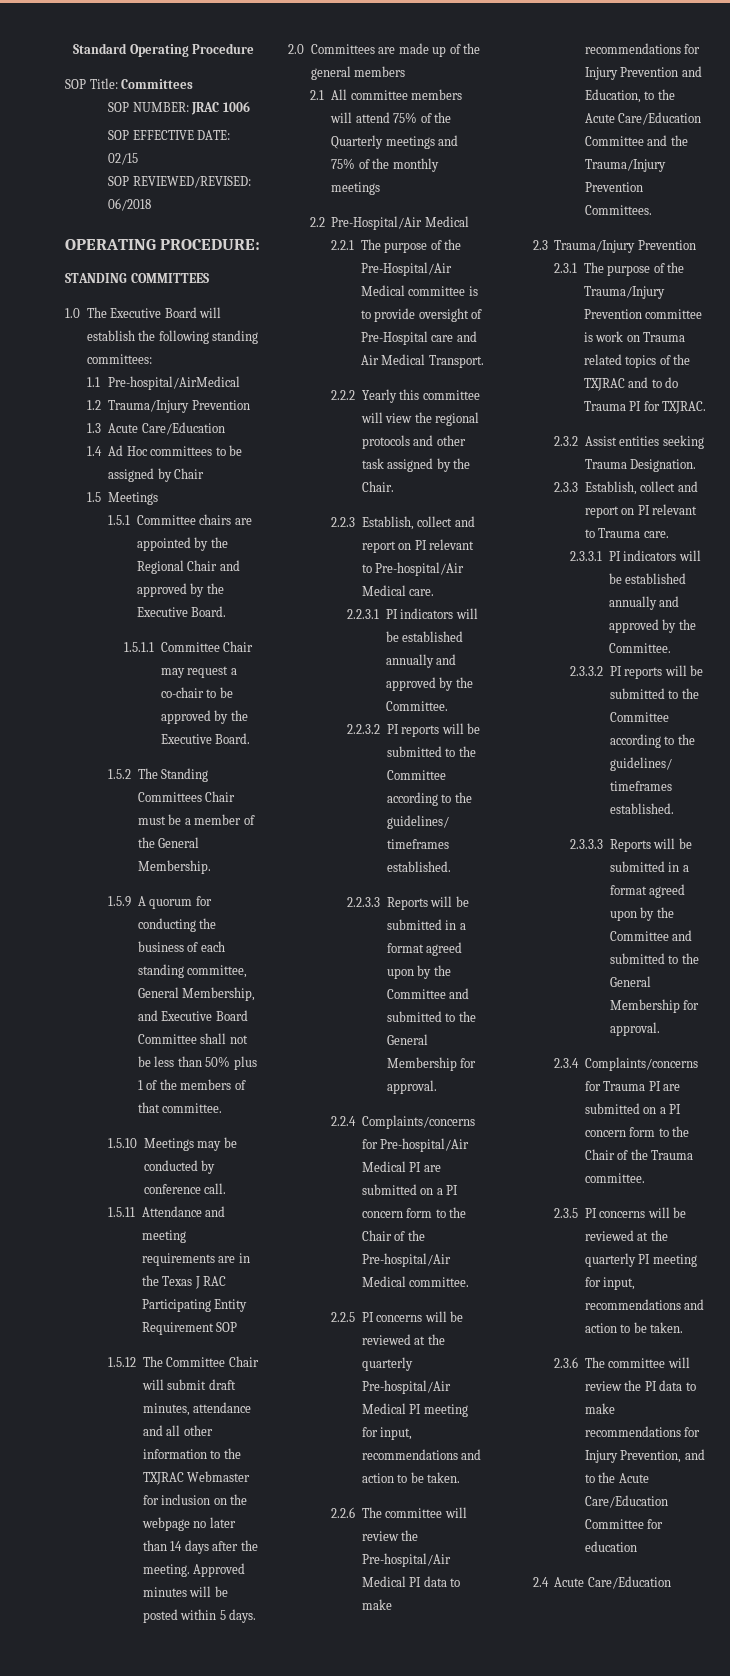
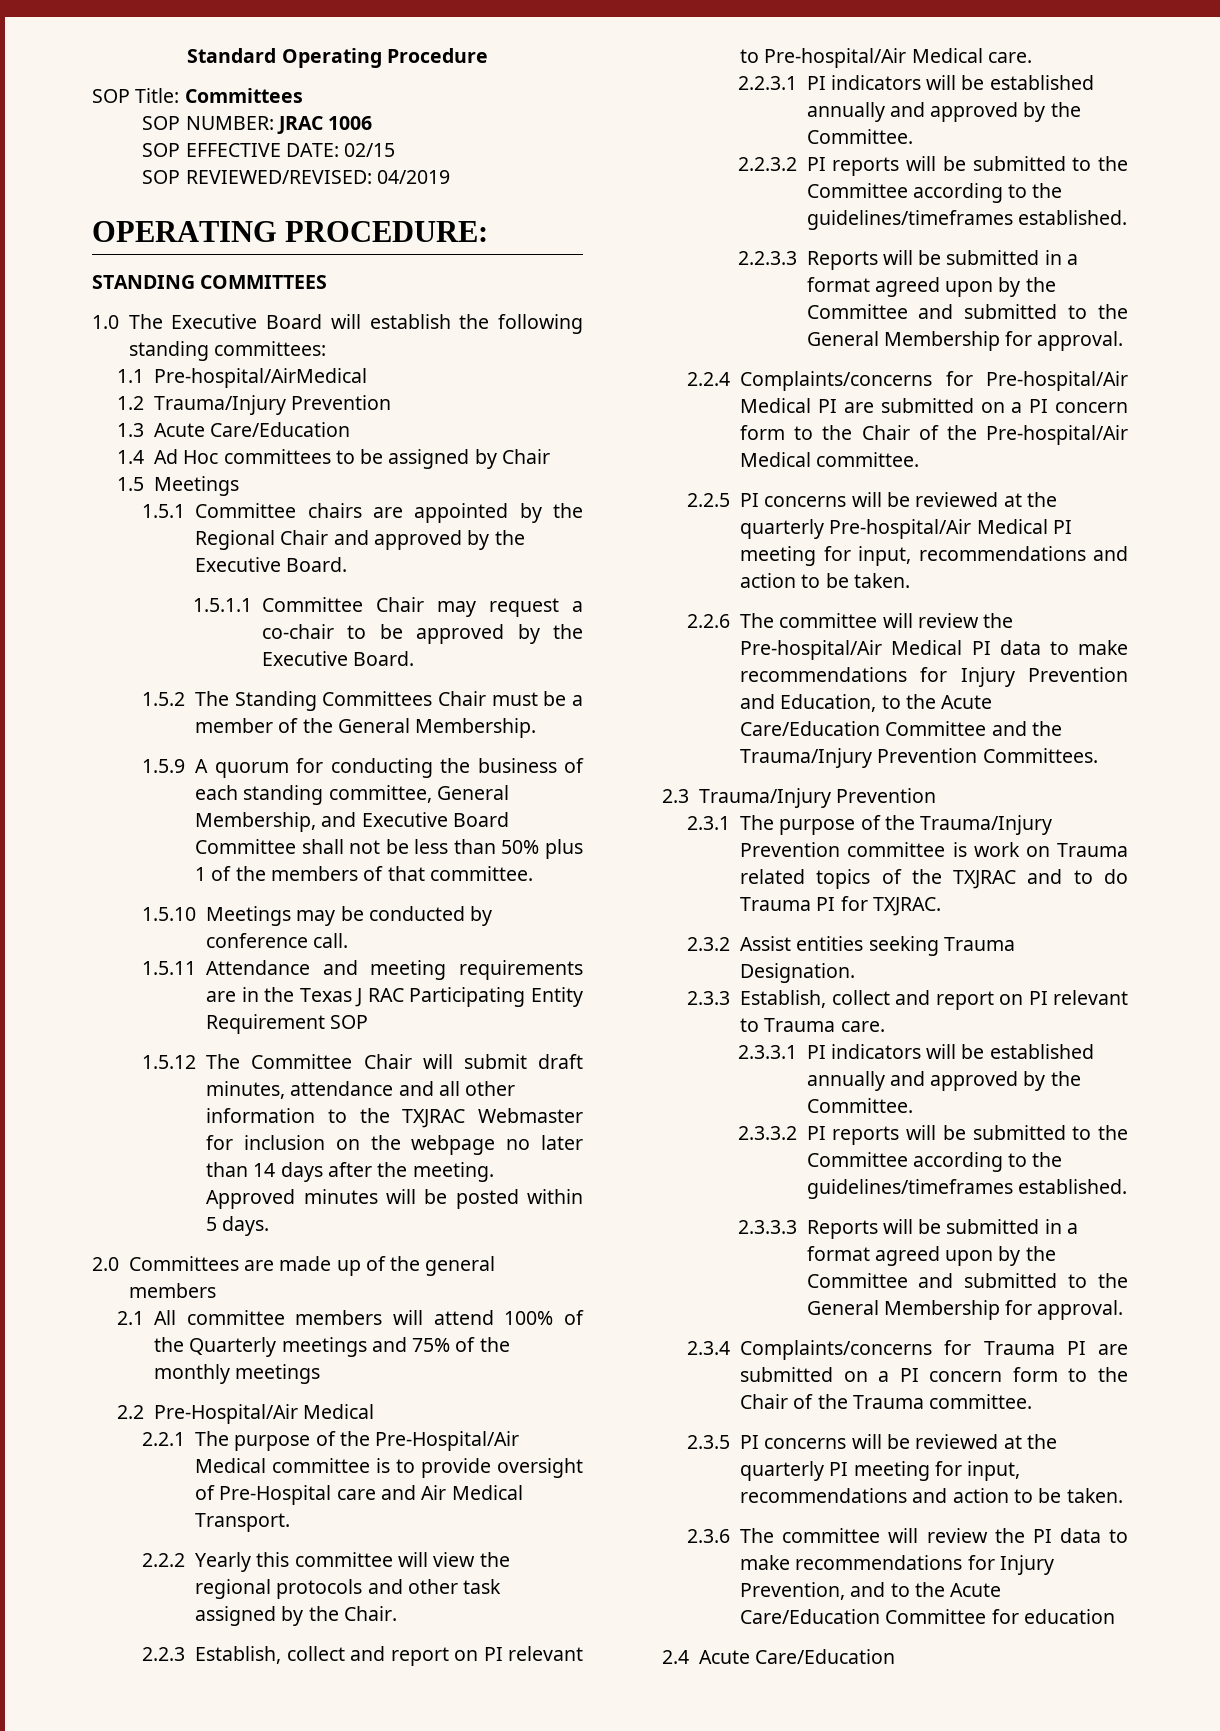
- SOP REVIEWED/REVISED: 06/2018
+ SOP REVIEWED/REVISED: 04/2019
- 2.1 All committee members will attend 75% of the Quarterly meetings and 75% of the monthly meetings
+ 2.1 All committee members will attend 100% of the Quarterly meetings and 75% of the monthly meetings

